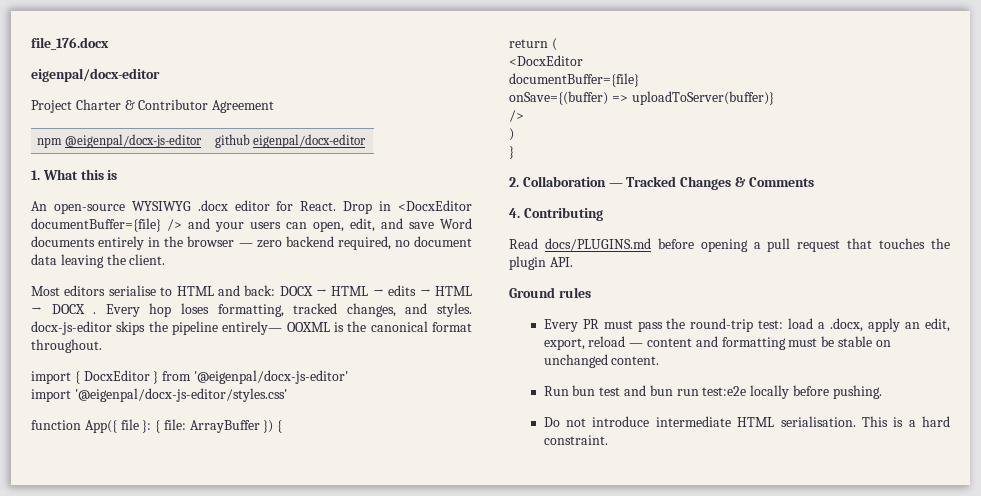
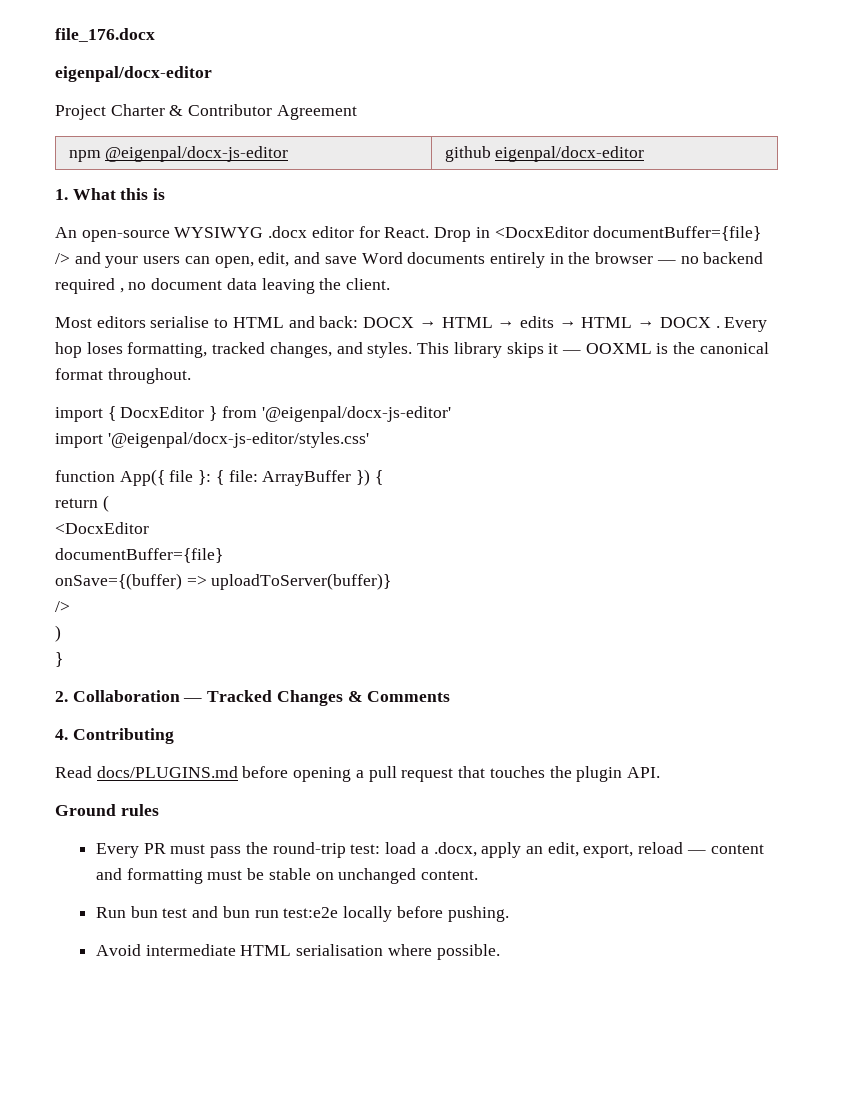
- Drop in <DocxEditor documentBuffer={file} /> and your users can open, edit, and save Word documents entirely in the browser — zero backend required, no document data leaving the client.
+ Drop in <DocxEditor documentBuffer={file} /> and your users can open, edit, and save Word documents entirely in the browser — no backend required , no document data leaving the client.
- Every hop loses formatting, tracked changes, and styles. docx-js-editor skips the pipeline entirely— OOXML is the canonical format throughout.
+ Every hop loses formatting, tracked changes, and styles. This library skips it — OOXML is the canonical format throughout.
- Do not introduce intermediate HTML serialisation. This is a hard constraint.
+ Avoid intermediate HTML serialisation where possible.

